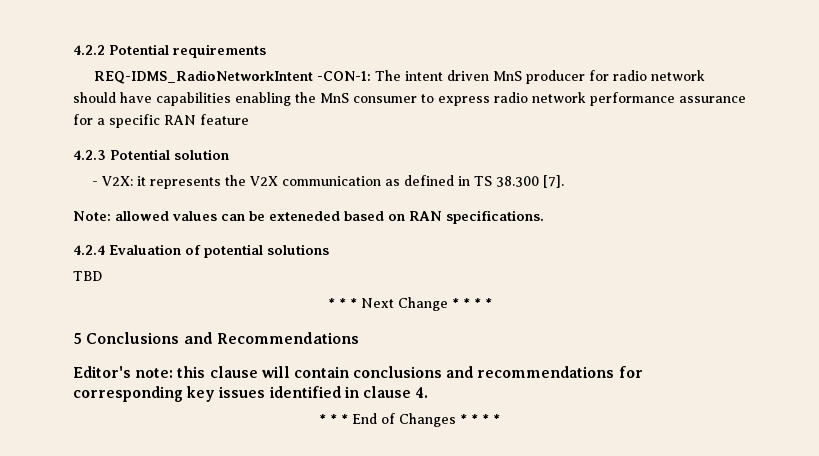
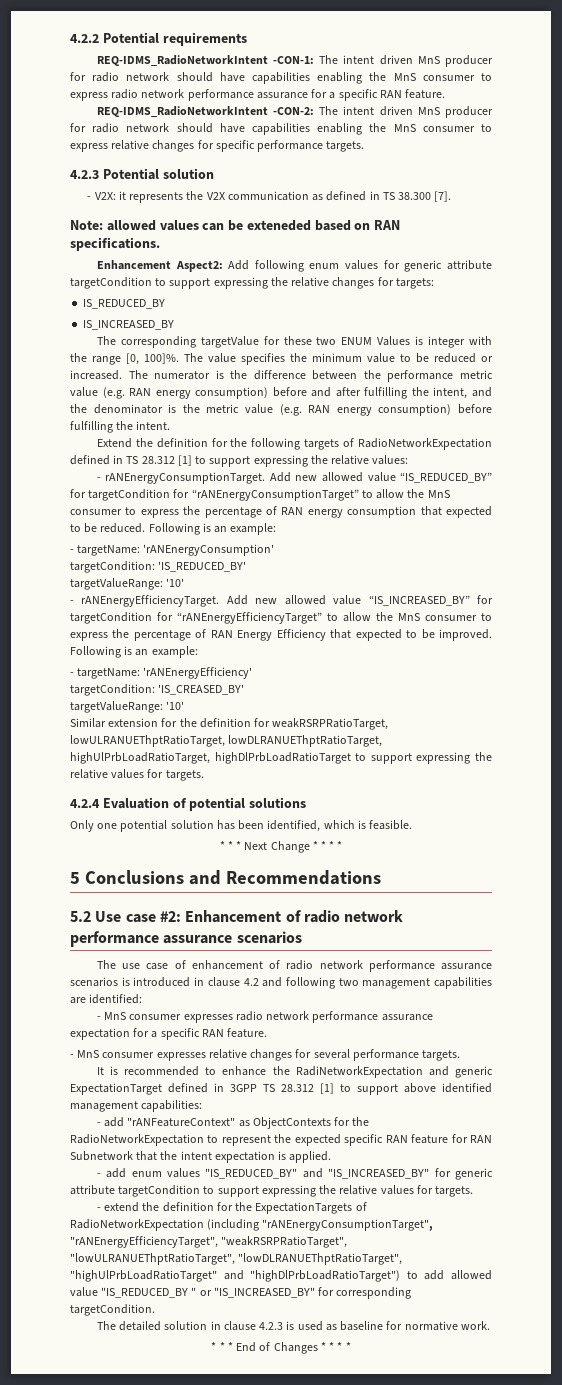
- REQ-IDMS_RadioNetworkIntent -CON-1: The intent driven MnS producer for radio network should have capabilities enabling the MnS consumer to express radio network performance assurance for a specific RAN feature
+ REQ-IDMS_RadioNetworkIntent -CON-1: The intent driven MnS producer for radio network should have capabilities enabling the MnS consumer to express radio network performance assurance for a specific RAN feature.
+ REQ-IDMS_RadioNetworkIntent -CON-2: The intent driven MnS producer for radio network should have capabilities enabling the MnS consumer to express relative changes for specific performance targets.
+ Enhancement Aspect2: Add following enum values for generic attribute targetCondition to support expressing the relative changes for targets:
+ IS_REDUCED_BY
+ IS_INCREASED_BY
+ The corresponding targetValue for these two ENUM Values is integer with the range [0, 100]%. The value specifies the minimum value to be reduced or increased. The numerator is the difference between the performance metric value (e.g. RAN energy consumption) before and after fulfilling the intent, and the denominator is the metric value (e.g. RAN energy consumption) before fulfilling the intent.
+ Extend the definition for the following targets of RadioNetworkExpectation defined in TS 28.312 [1] to support expressing the relative values:
+ - rANEnergyConsumptionTarget. Add new allowed value “IS_REDUCED_BY” for targetCondition for “rANEnergyConsumptionTarget” to allow the MnS consumer to express the percentage of RAN energy consumption that expected to be reduced. Following is an example:
+ - targetName: 'rANEnergyConsumption'
+ targetCondition: 'IS_REDUCED_BY'
+ targetValueRange: '10'
+ - rANEnergyEfficiencyTarget. Add new allowed value “IS_INCREASED_BY” for targetCondition for “rANEnergyEfficiencyTarget” to allow the MnS consumer to express the percentage of RAN Energy Efficiency that expected to be improved. Following is an example:
+ - targetName: 'rANEnergyEfficiency'
+ targetCondition: 'IS_CREASED_BY'
+ targetValueRange: '10'
+ Similar extension for the definition for weakRSRPRatioTarget, lowULRANUEThptRatioTarget, lowDLRANUEThptRatioTarget, highUlPrbLoadRatioTarget, highDlPrbLoadRatioTarget to support expressing the relative values for targets.
- TBD
+ Only one potential solution has been identified, which is feasible.
- Editor's note: this clause will contain conclusions and recommendations for corresponding key issues identified in clause 4.
+ 5.2 Use case #2: Enhancement of radio network performance assurance scenarios
+ The use case of enhancement of radio network performance assurance scenarios is introduced in clause 4.2 and following two management capabilities are identified:
+ - MnS consumer expresses radio network performance assurance expectation for a specific RAN feature.
+ - MnS consumer expresses relative changes for several performance targets.
+ It is recommended to enhance the RadiNetworkExpectation and generic ExpectationTarget defined in 3GPP TS 28.312 [1] to support above identified management capabilities:
+ - add "rANFeatureContext" as ObjectContexts for the RadioNetworkExpectation to represent the expected specific RAN feature for RAN Subnetwork that the intent expectation is applied.
+ - add enum values "IS_REDUCED_BY" and "IS_INCREASED_BY" for generic attribute targetCondition to support expressing the relative values for targets.
+ - extend the definition for the ExpectationTargets of RadioNetworkExpectation (including "rANEnergyConsumptionTarget", "rANEnergyEfficiencyTarget", "weakRSRPRatioTarget", "lowULRANUEThptRatioTarget", "lowDLRANUEThptRatioTarget", "highUlPrbLoadRatioTarget" and "highDlPrbLoadRatioTarget") to add allowed value "IS_REDUCED_BY " or "IS_INCREASED_BY" for corresponding targetCondition.
+ The detailed solution in clause 4.2.3 is used as baseline for normative work.

